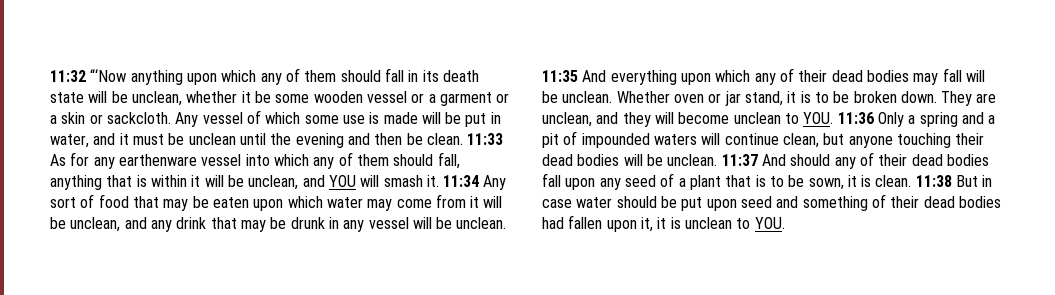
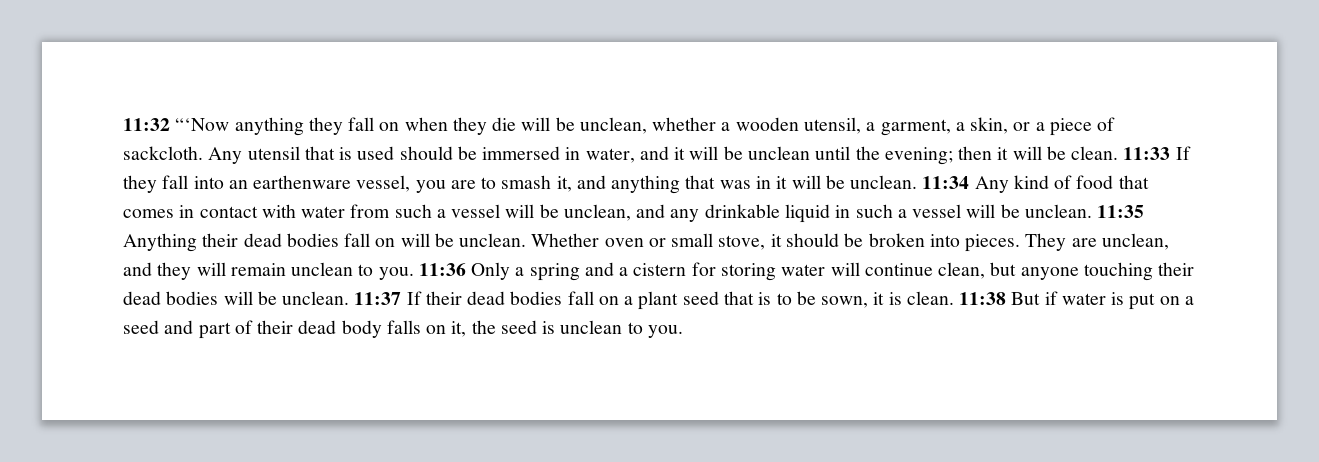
- 11:32 “‘Now anything upon which any of them should fall in its death state will be unclean, whether it be some wooden vessel or a garment or a skin or sackcloth. Any vessel of which some use is made will be put in water, and it must be unclean until the evening and then be clean. 11:33 As for any earthenware vessel into which any of them should fall, anything that is within it will be unclean, and YOU will smash it.
+ 11:32 “‘Now anything they fall on when they die will be unclean, whether a wooden utensil, a garment, a skin, or a piece of sackcloth. Any utensil that is used should be immersed in water, and it will be unclean until the evening; then it will be clean. 11:33 If they fall into an earthenware vessel, you are to smash it, and anything that was in it will be unclean.
- 11:34 Any sort of food that may be eaten upon which water may come from it will be unclean, and any drink that may be drunk in any vessel will be unclean.
+ 11:34 Any kind of food that comes in contact with water from such a vessel will be unclean, and any drinkable liquid in such a vessel will be unclean.
- 11:35 And everything upon which any of their dead bodies may fall will be unclean.
+ 11:35 Anything their dead bodies fall on will be unclean.
- Whether oven or jar stand, it is to be broken down.
+ Whether oven or small stove, it should be broken into pieces.
- They are unclean, and they will become unclean to YOU. 11:36 Only a spring and a pit of impounded waters will continue clean, but anyone touching their dead bodies will be unclean.
+ They are unclean, and they will remain unclean to you. 11:36 Only a spring and a cistern for storing water will continue clean, but anyone touching their dead bodies will be unclean.
- 11:37 And should any of their dead bodies fall upon any seed of a plant that is to be sown, it is clean.
+ 11:37 If their dead bodies fall on a plant seed that is to be sown, it is clean.
- 11:38 But in case water should be put upon seed and something of their dead bodies had fallen upon it, it is unclean to YOU.
+ 11:38 But if water is put on a seed and part of their dead body falls on it, the seed is unclean to you.

